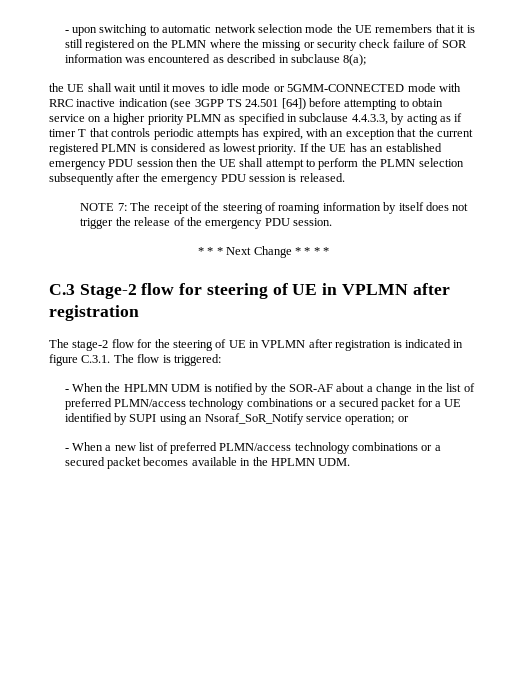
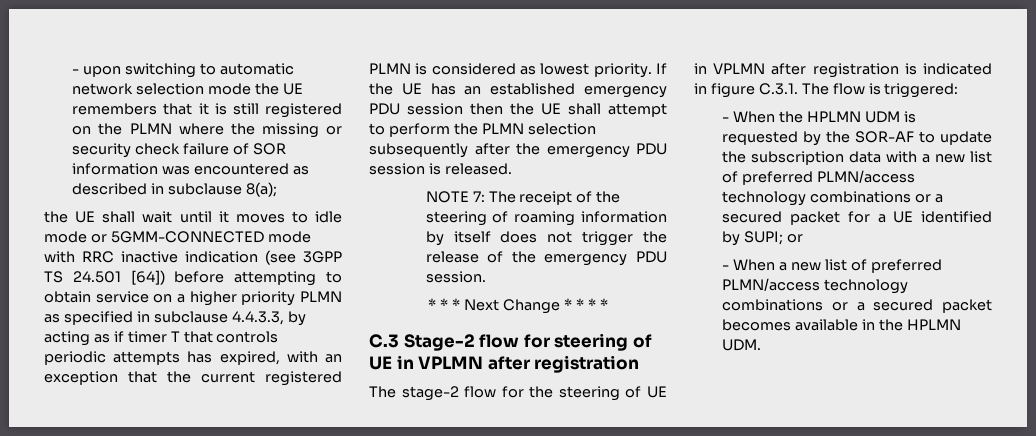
- - When the HPLMN UDM is notified by the SOR-AF about a change in the list of preferred PLMN/access technology combinations or a secured packet for a UE identified by SUPI using an Nsoraf_SoR_Notify service operation; or
+ - When the HPLMN UDM is requested by the SOR-AF to update the subscription data with a new list of preferred PLMN/access technology combinations or a secured packet for a UE identified by SUPI; or

